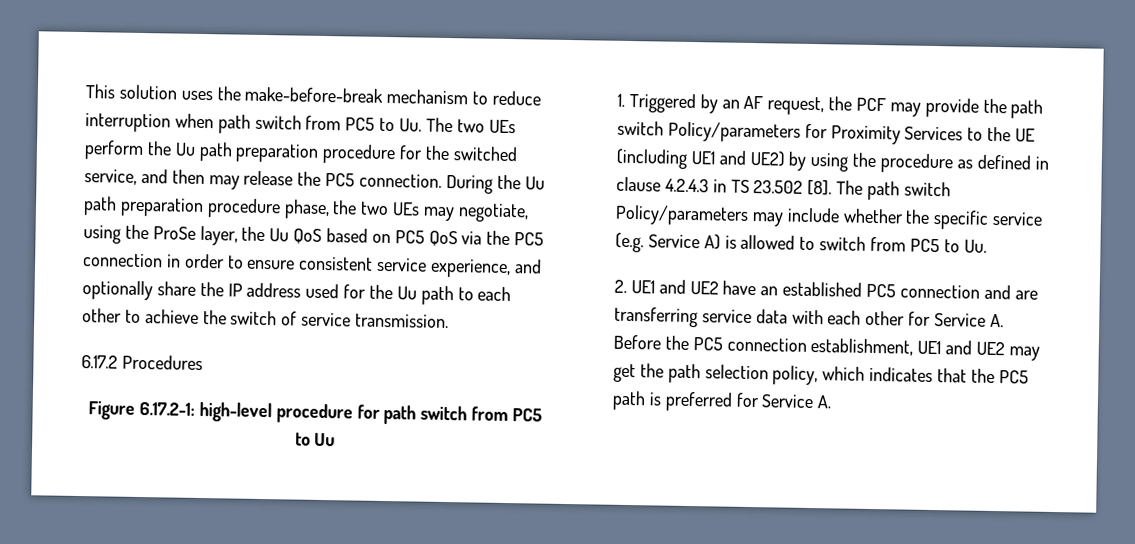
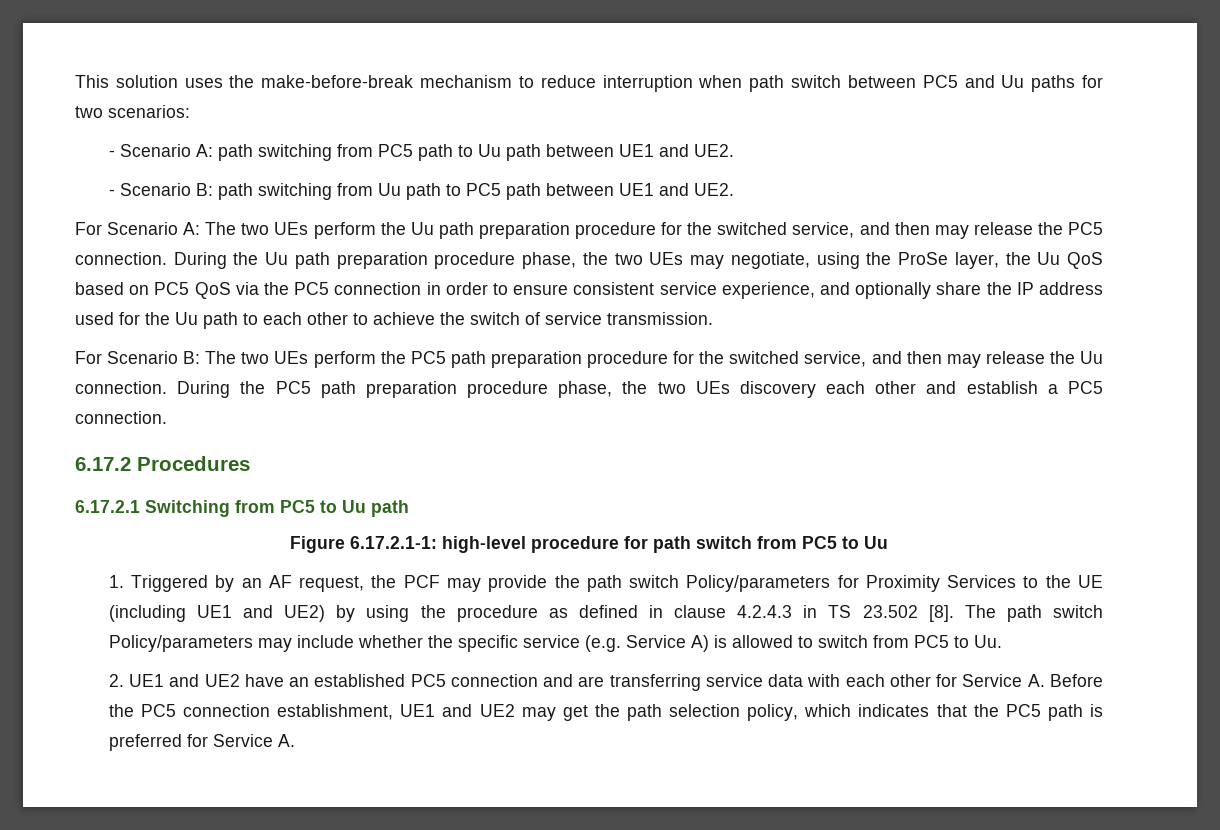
- This solution uses the make-before-break mechanism to reduce interruption when path switch from PC5 to Uu. The two UEs perform the Uu path preparation procedure for the switched service, and then may release the PC5 connection.
+ This solution uses the make-before-break mechanism to reduce interruption when path switch between PC5 and Uu paths for two scenarios:
+ - Scenario A: path switching from PC5 path to Uu path between UE1 and UE2.
+ - Scenario B: path switching from Uu path to PC5 path between UE1 and UE2.
+ For Scenario A: The two UEs perform the Uu path preparation procedure for the switched service, and then may release the PC5 connection.
+ For Scenario B: The two UEs perform the PC5 path preparation procedure for the switched service, and then may release the Uu connection. During the PC5 path preparation procedure phase, the two UEs discovery each other and establish a PC5 connection.
  6.17.2 Procedures
+ 6.17.2.1 Switching from PC5 to Uu path
- Figure 6.17.2-1: high-level procedure for path switch from PC5 to Uu
+ Figure 6.17.2.1-1: high-level procedure for path switch from PC5 to Uu

